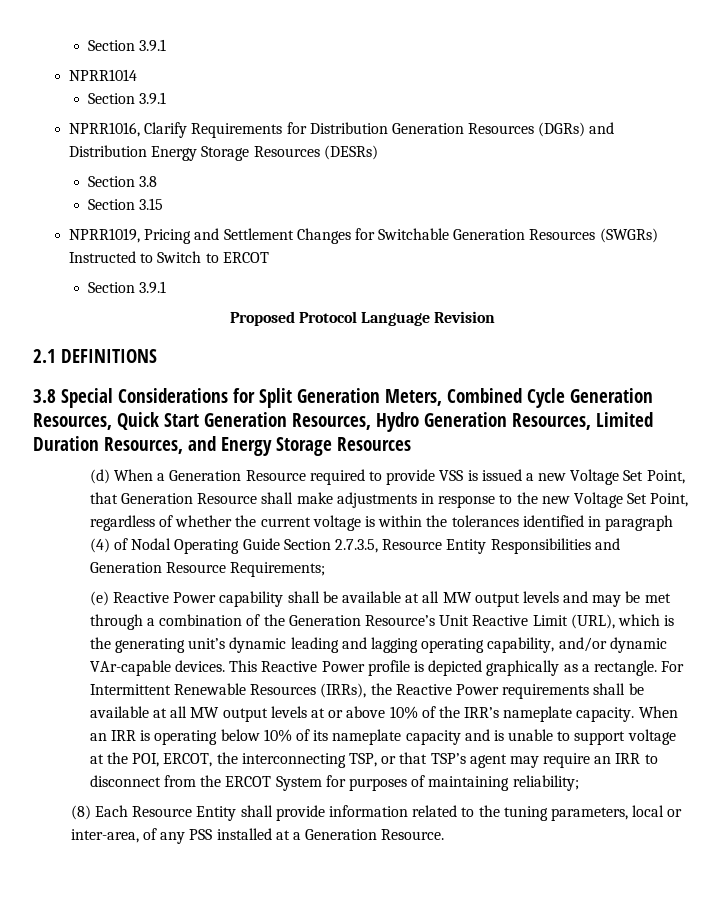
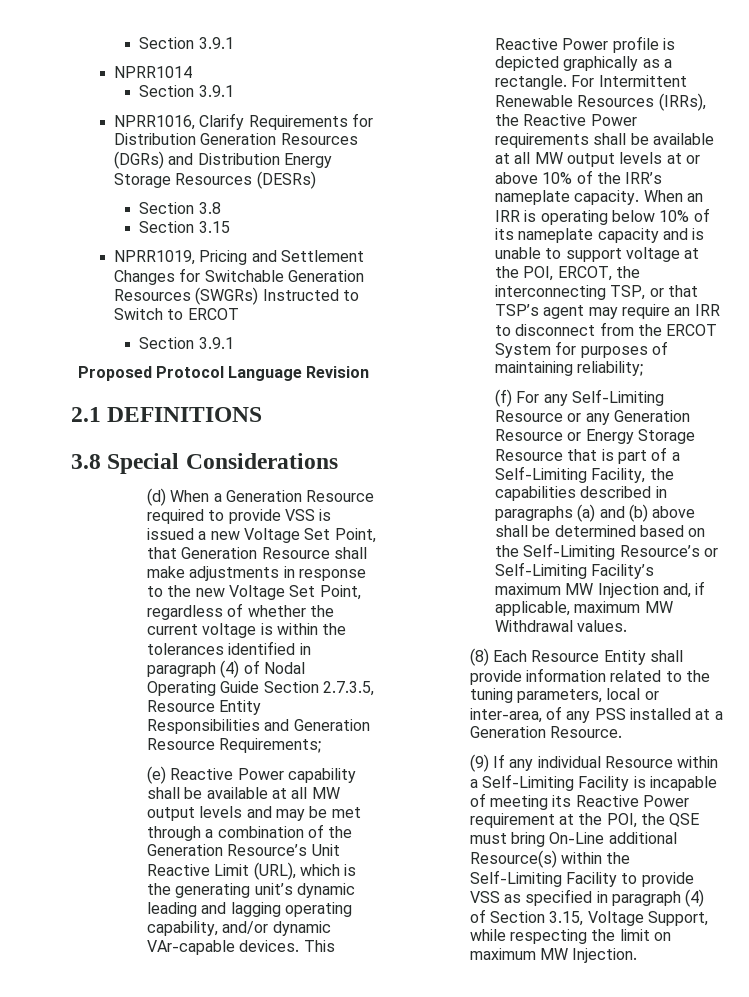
- 3.8 Special Considerations for Split Generation Meters, Combined Cycle Generation Resources, Quick Start Generation Resources, Hydro Generation Resources, Limited Duration Resources, and Energy Storage Resources
+ 3.8 Special Considerations
+ (f) For any Self-Limiting Resource or any Generation Resource or Energy Storage Resource that is part of a Self-Limiting Facility, the capabilities described in paragraphs (a) and (b) above shall be determined based on the Self-Limiting Resource’s or Self-Limiting Facility’s maximum MW Injection and, if applicable, maximum MW Withdrawal values.
+ (9) If any individual Resource within a Self-Limiting Facility is incapable of meeting its Reactive Power requirement at the POI, the QSE must bring On-Line additional Resource(s) within the Self-Limiting Facility to provide VSS as specified in paragraph (4) of Section 3.15, Voltage Support, while respecting the limit on maximum MW Injection.

